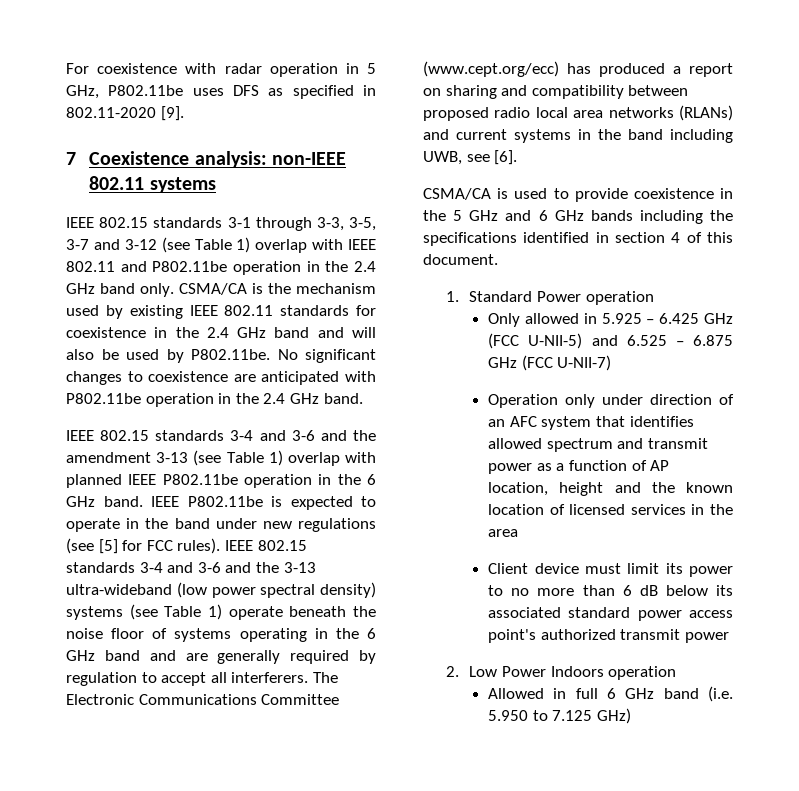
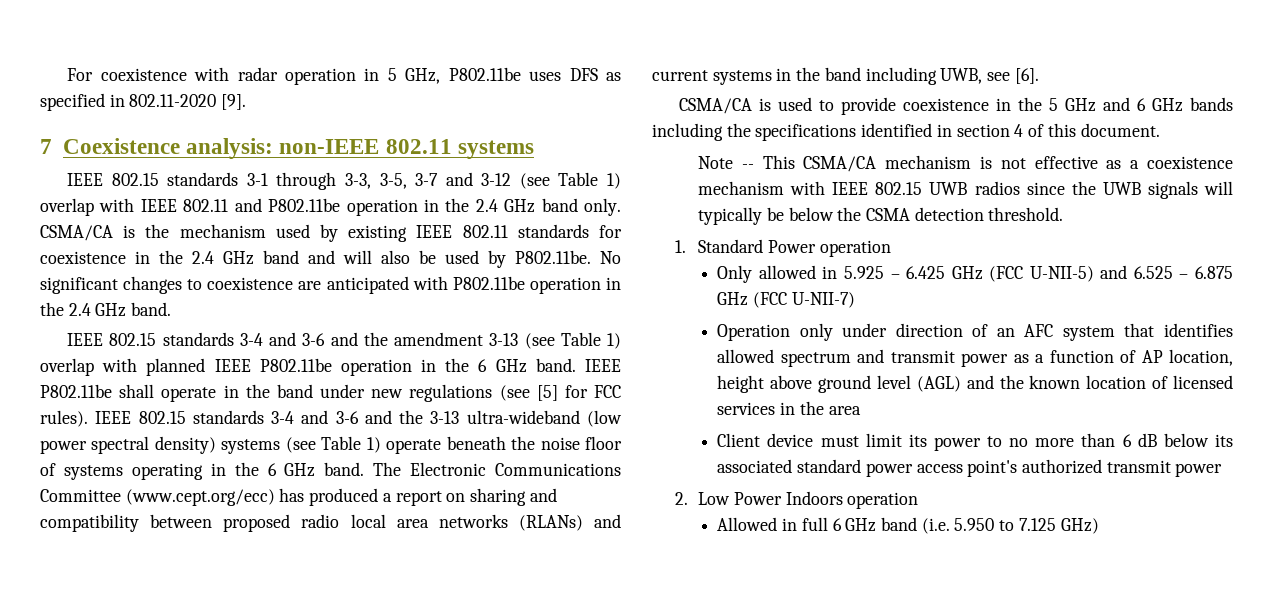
- IEEE P802.11be is expected to operate in the band under new regulations (see [5] for FCC rules).
+ IEEE P802.11be shall operate in the band under new regulations (see [5] for FCC rules).
- IEEE 802.15 standards 3-4 and 3-6 and the 3-13 ultra-wideband (low power spectral density) systems (see Table 1) operate beneath the noise floor of systems operating in the 6 GHz band and are generally required by regulation to accept all interferers.
+ IEEE 802.15 standards 3-4 and 3-6 and the 3-13 ultra-wideband (low power spectral density) systems (see Table 1) operate beneath the noise floor of systems operating in the 6 GHz band.
+ Note -- This CSMA/CA mechanism is not effective as a coexistence mechanism with IEEE 802.15 UWB radios since the UWB signals will typically be below the CSMA detection threshold.
- Operation only under direction of an AFC system that identifies allowed spectrum and transmit power as a function of AP location, height and the known location of licensed services in the area
+ Operation only under direction of an AFC system that identifies allowed spectrum and transmit power as a function of AP location, height above ground level (AGL) and the known location of licensed services in the area

